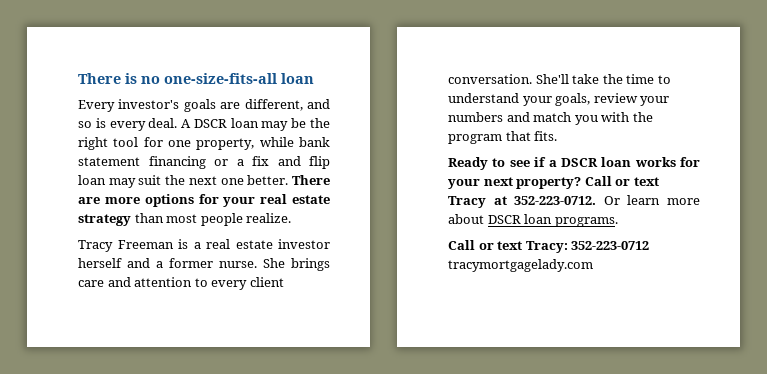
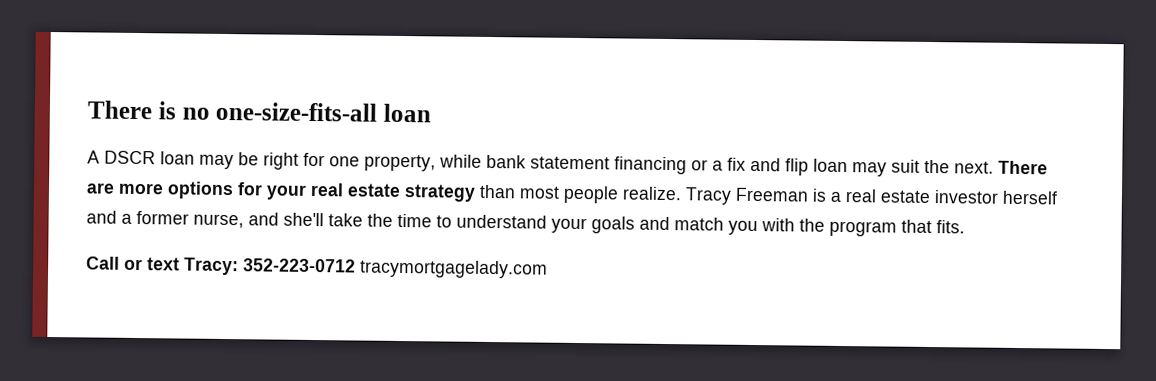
- Every investor's goals are different, and so is every deal. A DSCR loan may be the right tool for one property, while bank statement financing or a fix and flip loan may suit the next one better.
+ A DSCR loan may be right for one property, while bank statement financing or a fix and flip loan may suit the next.
- There are more options for your real estate strategy than most people realize.
- Tracy Freeman is a real estate investor herself and a former nurse. She brings care and attention to every client conversation. She'll take the time to understand your goals, review your numbers and match you with the program that fits.
+ There are more options for your real estate strategy than most people realize. Tracy Freeman is a real estate investor herself and a former nurse, and she'll take the time to understand your goals and match you with the program that fits.
- Ready to see if a DSCR loan works for your next property? Call or text Tracy at 352-223-0712. Or learn more about DSCR loan programs.

